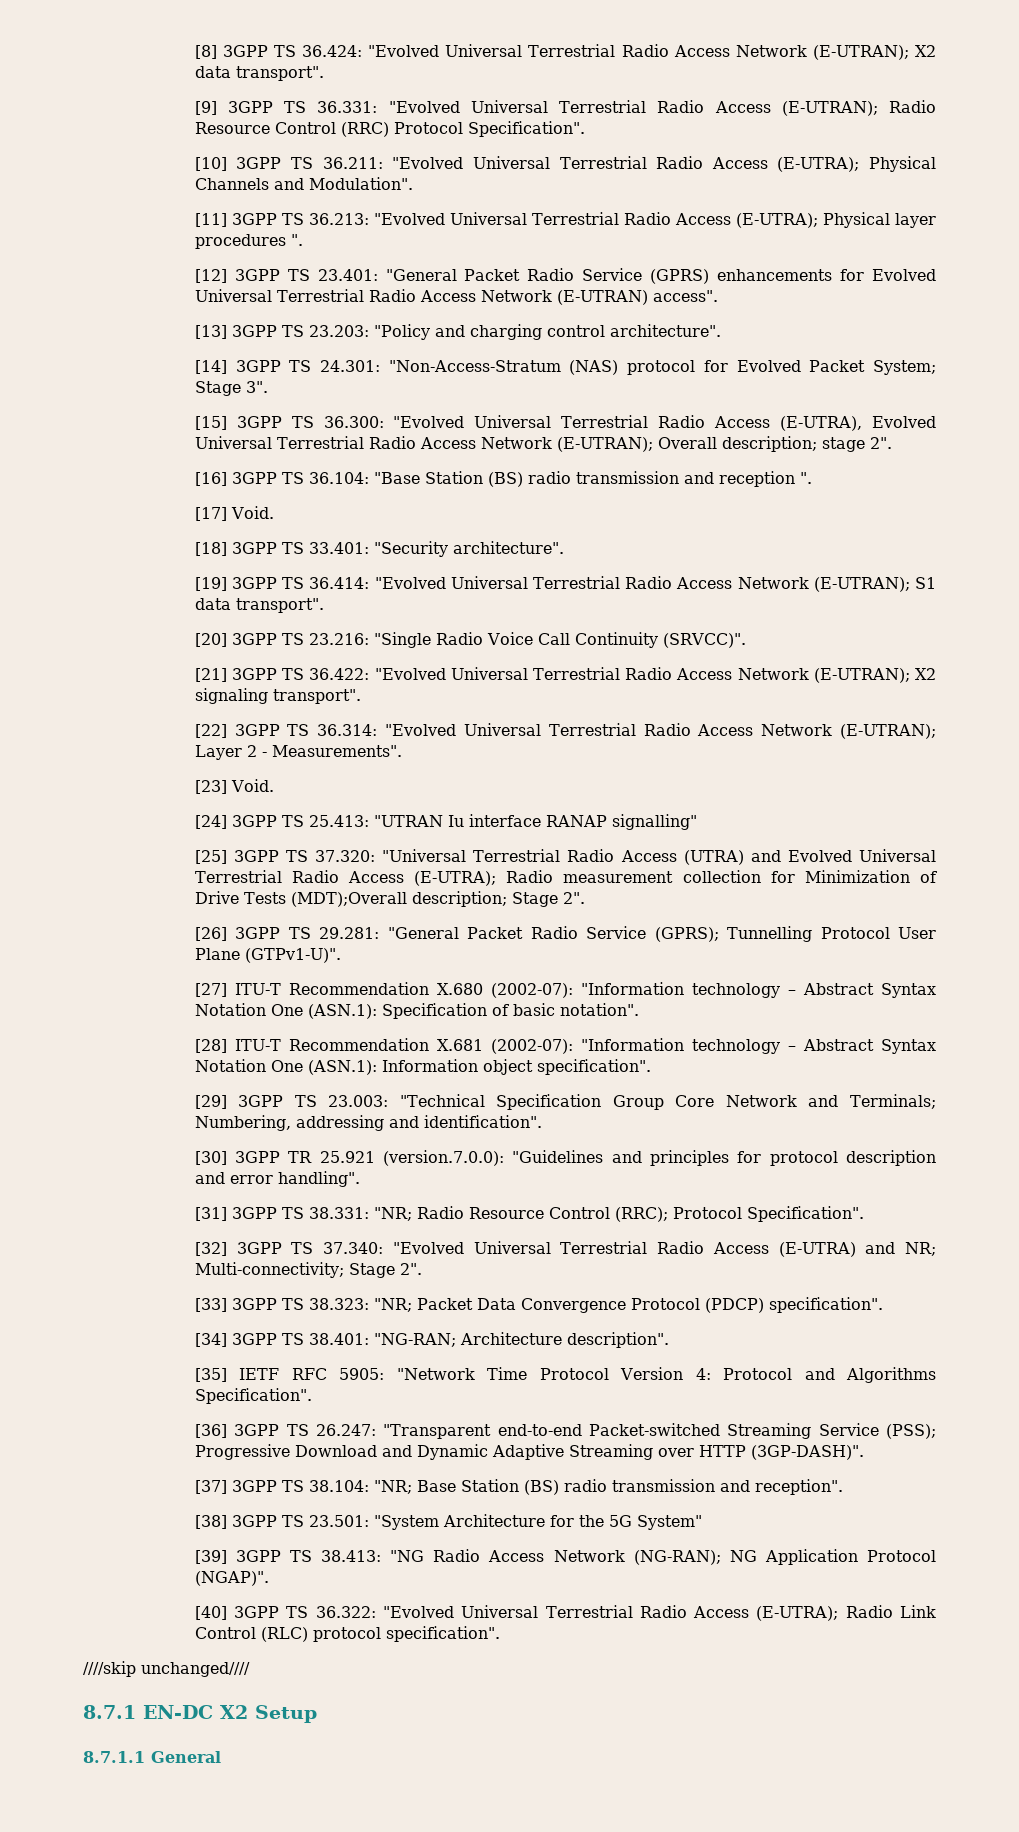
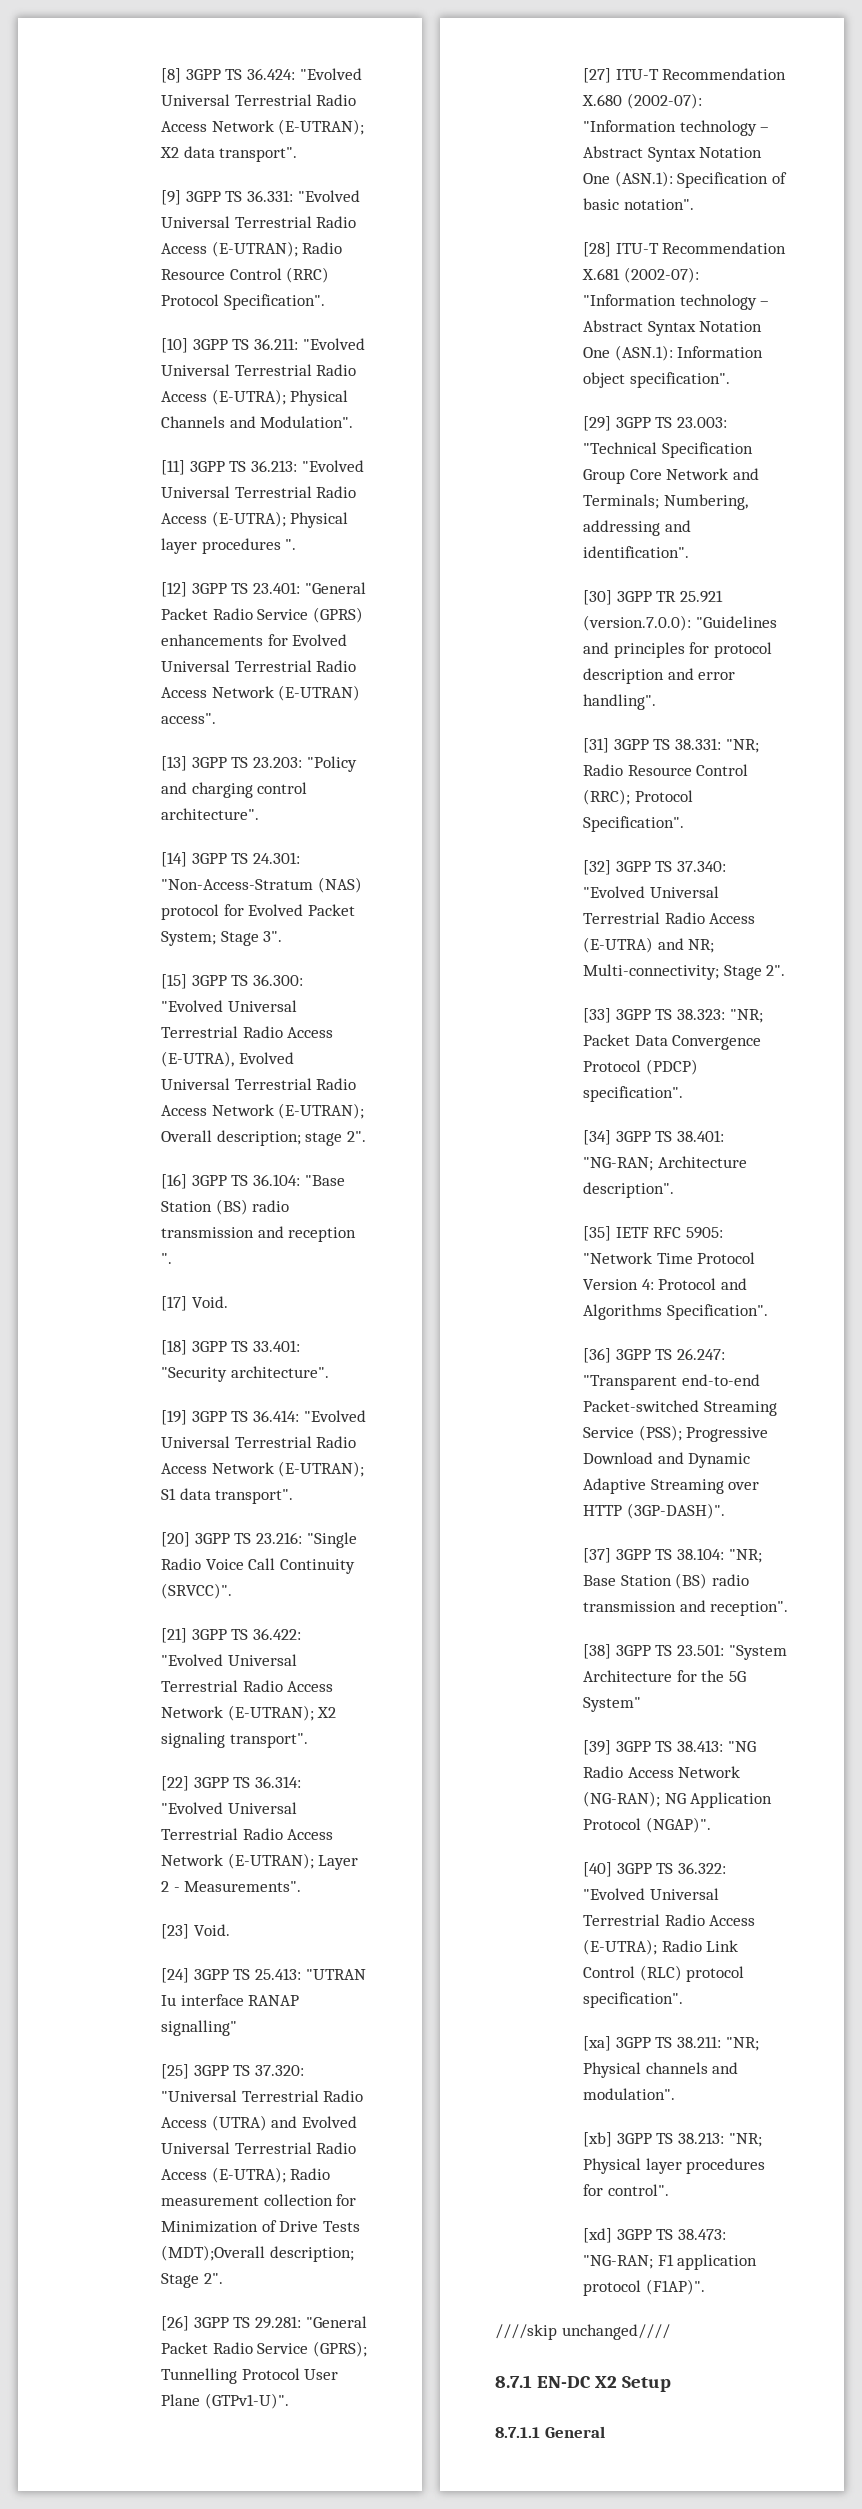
+ [xa] 3GPP TS 38.211: "NR; Physical channels and modulation".
+ [xb] 3GPP TS 38.213: "NR; Physical layer procedures for control".
+ [xd] 3GPP TS 38.473: "NG-RAN; F1 application protocol (F1AP)".

